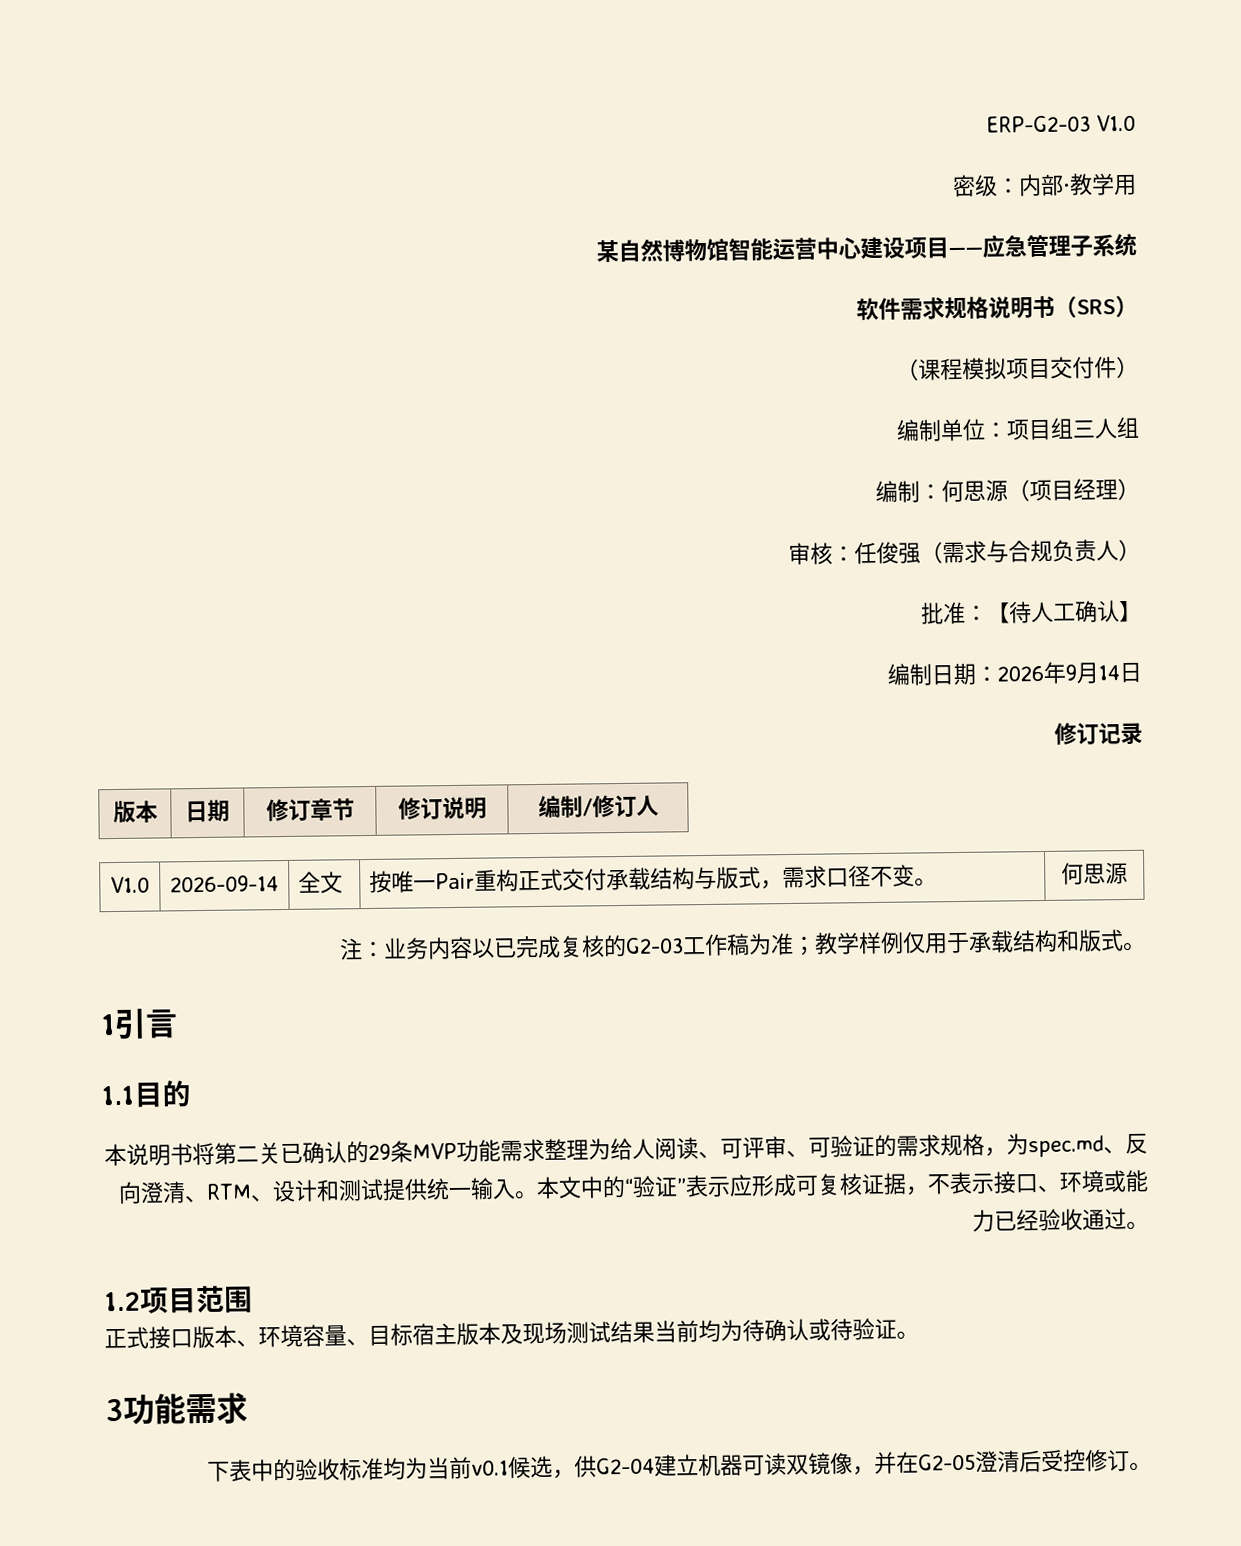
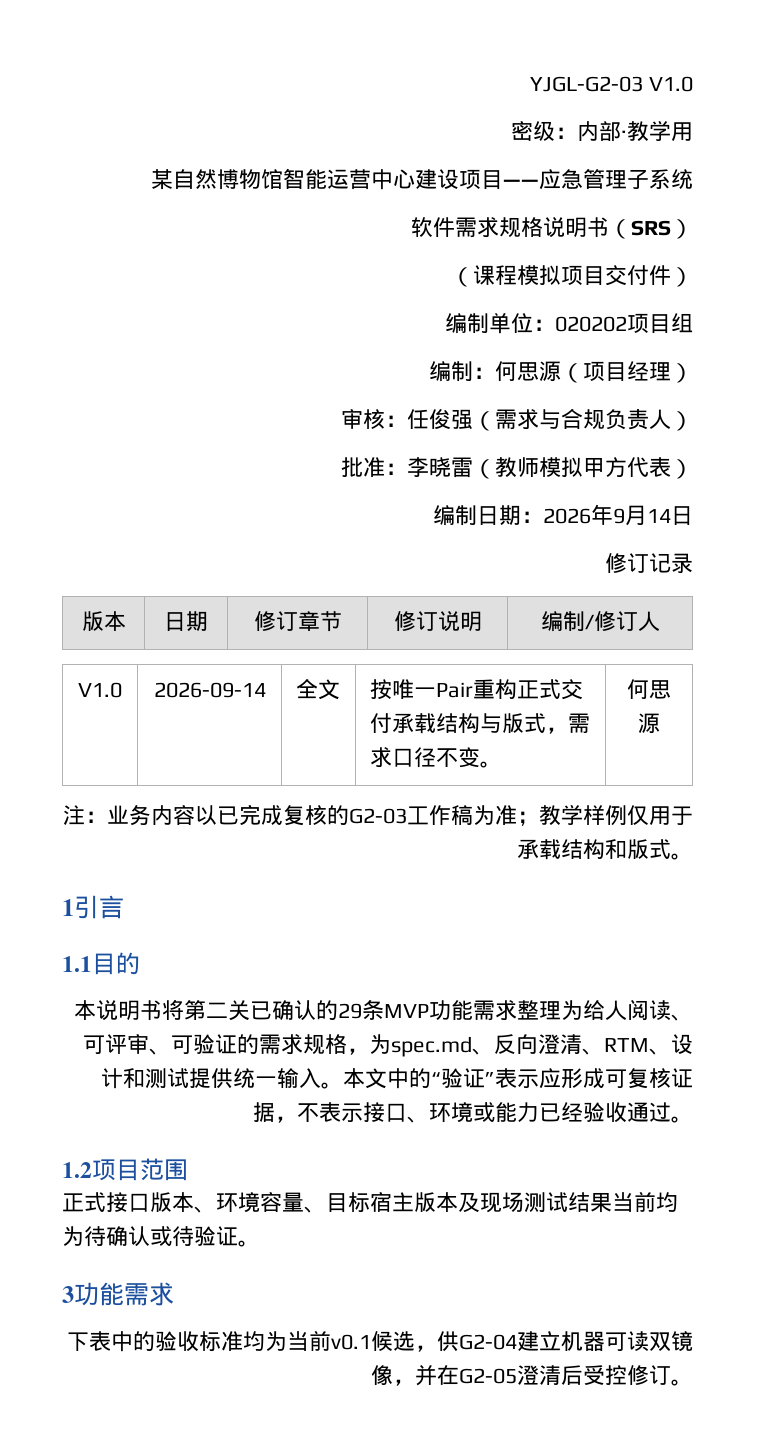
- ERP-G2-03 V1.0
+ YJGL-G2-03 V1.0
- 编制单位：项目组三人组
+ 编制单位：020202项目组
- 批准：【待人工确认】
+ 批准：李晓雷（教师模拟甲方代表）

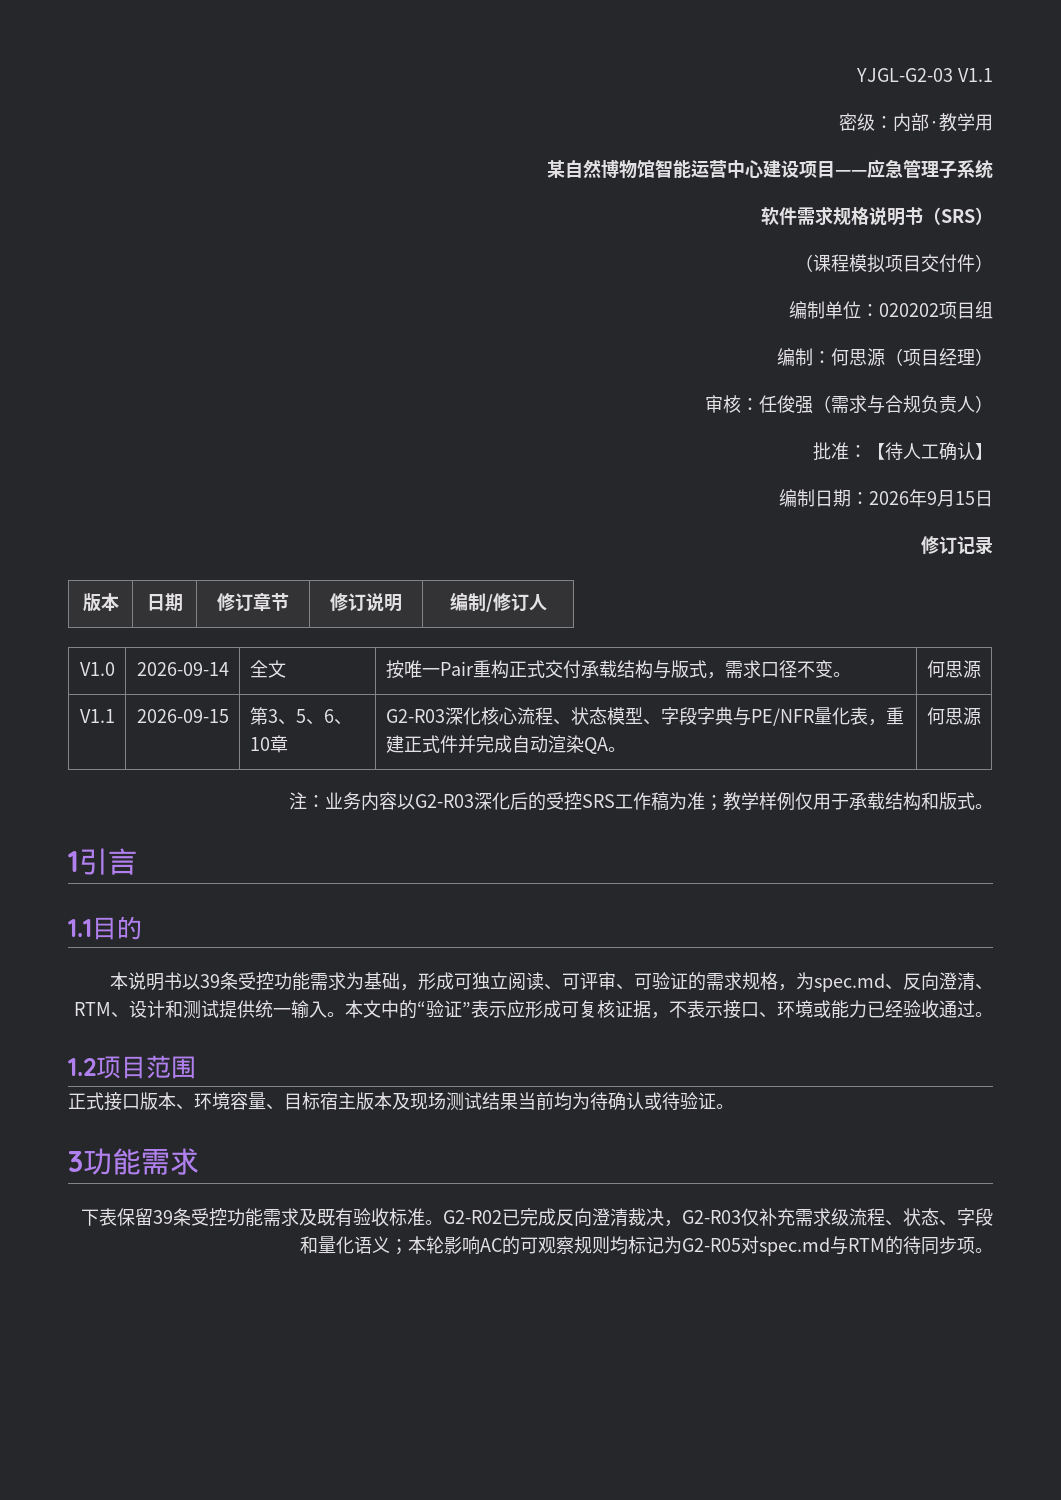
- YJGL-G2-03 V1.0
+ YJGL-G2-03 V1.1
- 批准：李晓雷（教师模拟甲方代表）
+ 批准：【待人工确认】
- 编制日期：2026年9月14日
+ 编制日期：2026年9月15日
+ V1.1 | 2026-09-15 | 第3、5、6、10章 | G2-R03深化核心流程、状态模型、字段字典与PE/NFR量化表，重建正式件并完成自动渲染QA。 | 何思源
- 注：业务内容以已完成复核的G2-03工作稿为准；教学样例仅用于承载结构和版式。
+ 注：业务内容以G2-R03深化后的受控SRS工作稿为准；教学样例仅用于承载结构和版式。
- 本说明书将第二关已确认的29条MVP功能需求整理为给人阅读、可评审、可验证的需求规格，为spec.md、反向澄清、RTM、设计和测试提供统一输入。
+ 本说明书以39条受控功能需求为基础，形成可独立阅读、可评审、可验证的需求规格，为spec.md、反向澄清、RTM、设计和测试提供统一输入。
- 下表中的验收标准均为当前v0.1候选，供G2-04建立机器可读双镜像，并在G2-05澄清后受控修订。
+ 下表保留39条受控功能需求及既有验收标准。G2-R02已完成反向澄清裁决，G2-R03仅补充需求级流程、状态、字段和量化语义；本轮影响AC的可观察规则均标记为G2-R05对spec.md与RTM的待同步项。

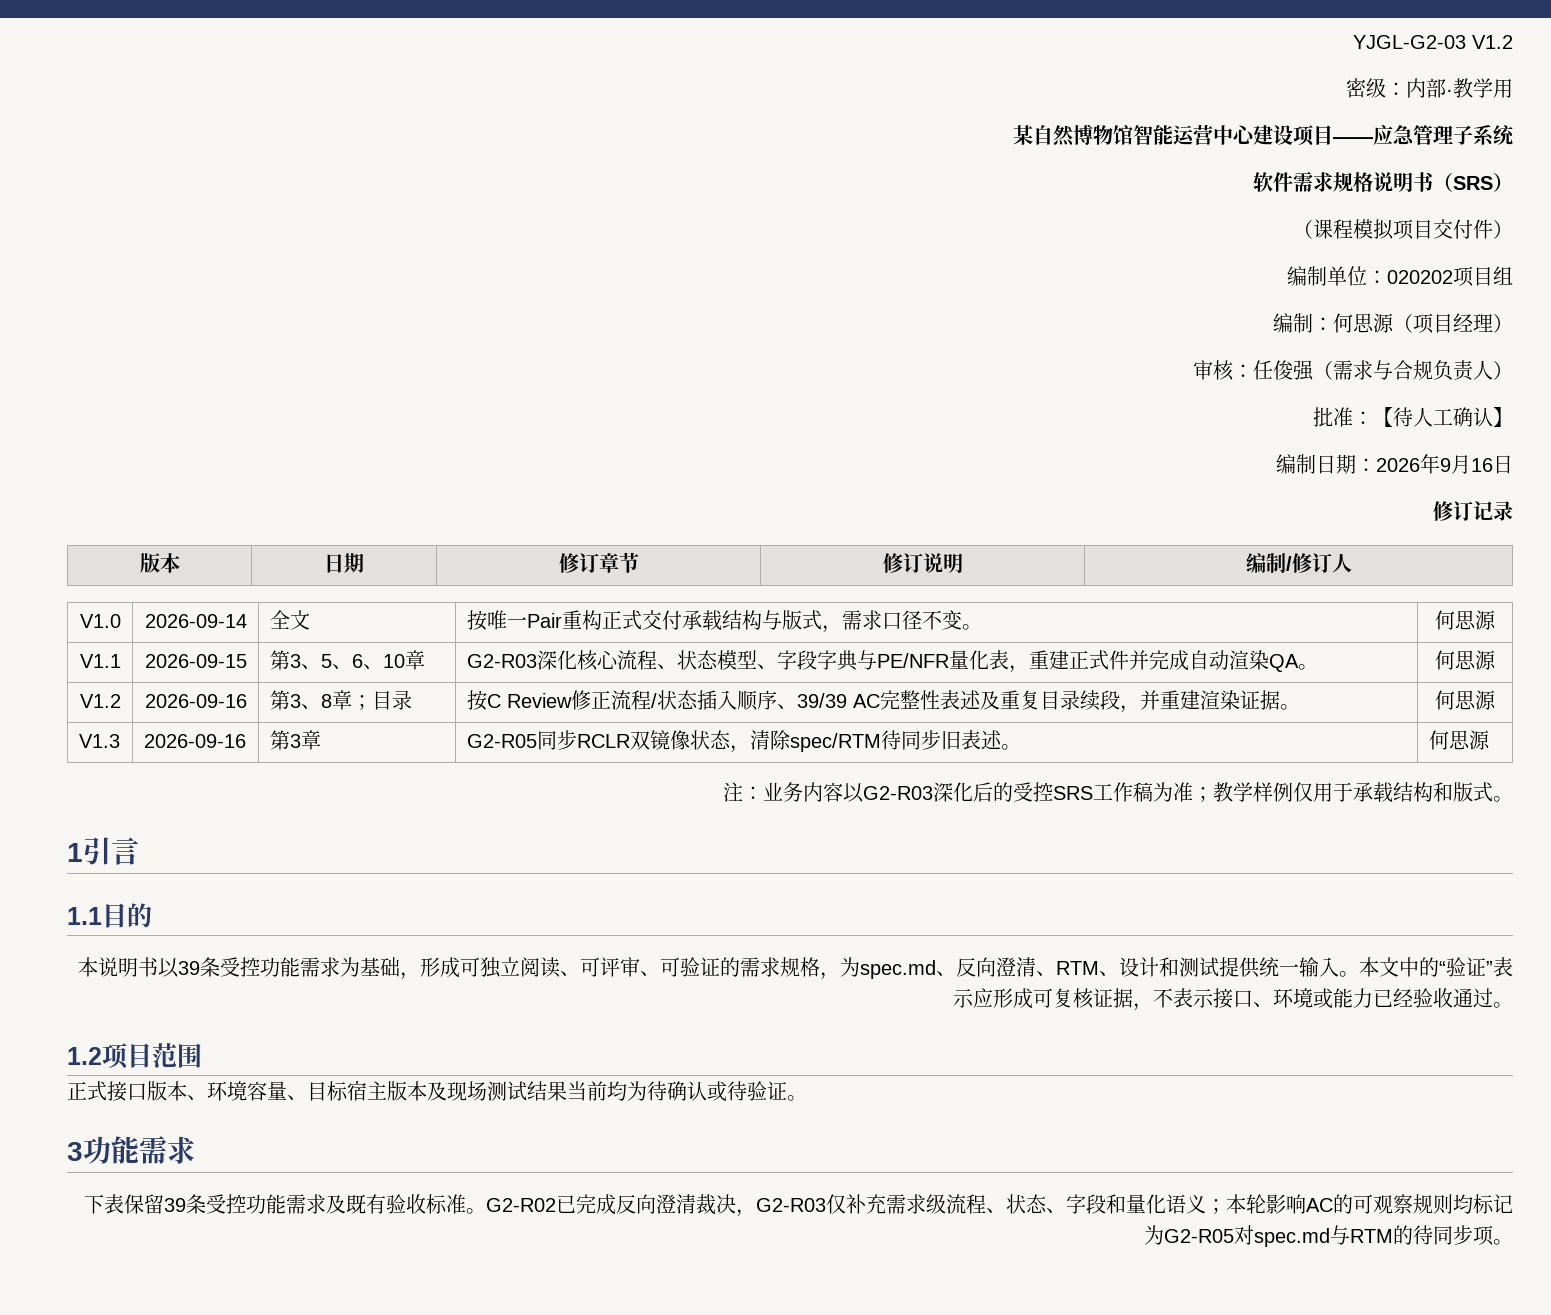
- YJGL-G2-03 V1.1
+ YJGL-G2-03 V1.2
- 编制日期：2026年9月15日
+ 编制日期：2026年9月16日
+ V1.2 | 2026-09-16 | 第3、8章；目录 | 按C Review修正流程/状态插入顺序、39/39 AC完整性表述及重复目录续段，并重建渲染证据。 | 何思源
+ V1.3 | 2026-09-16 | 第3章 | G2-R05同步RCLR双镜像状态，清除spec/RTM待同步旧表述。 | 何思源

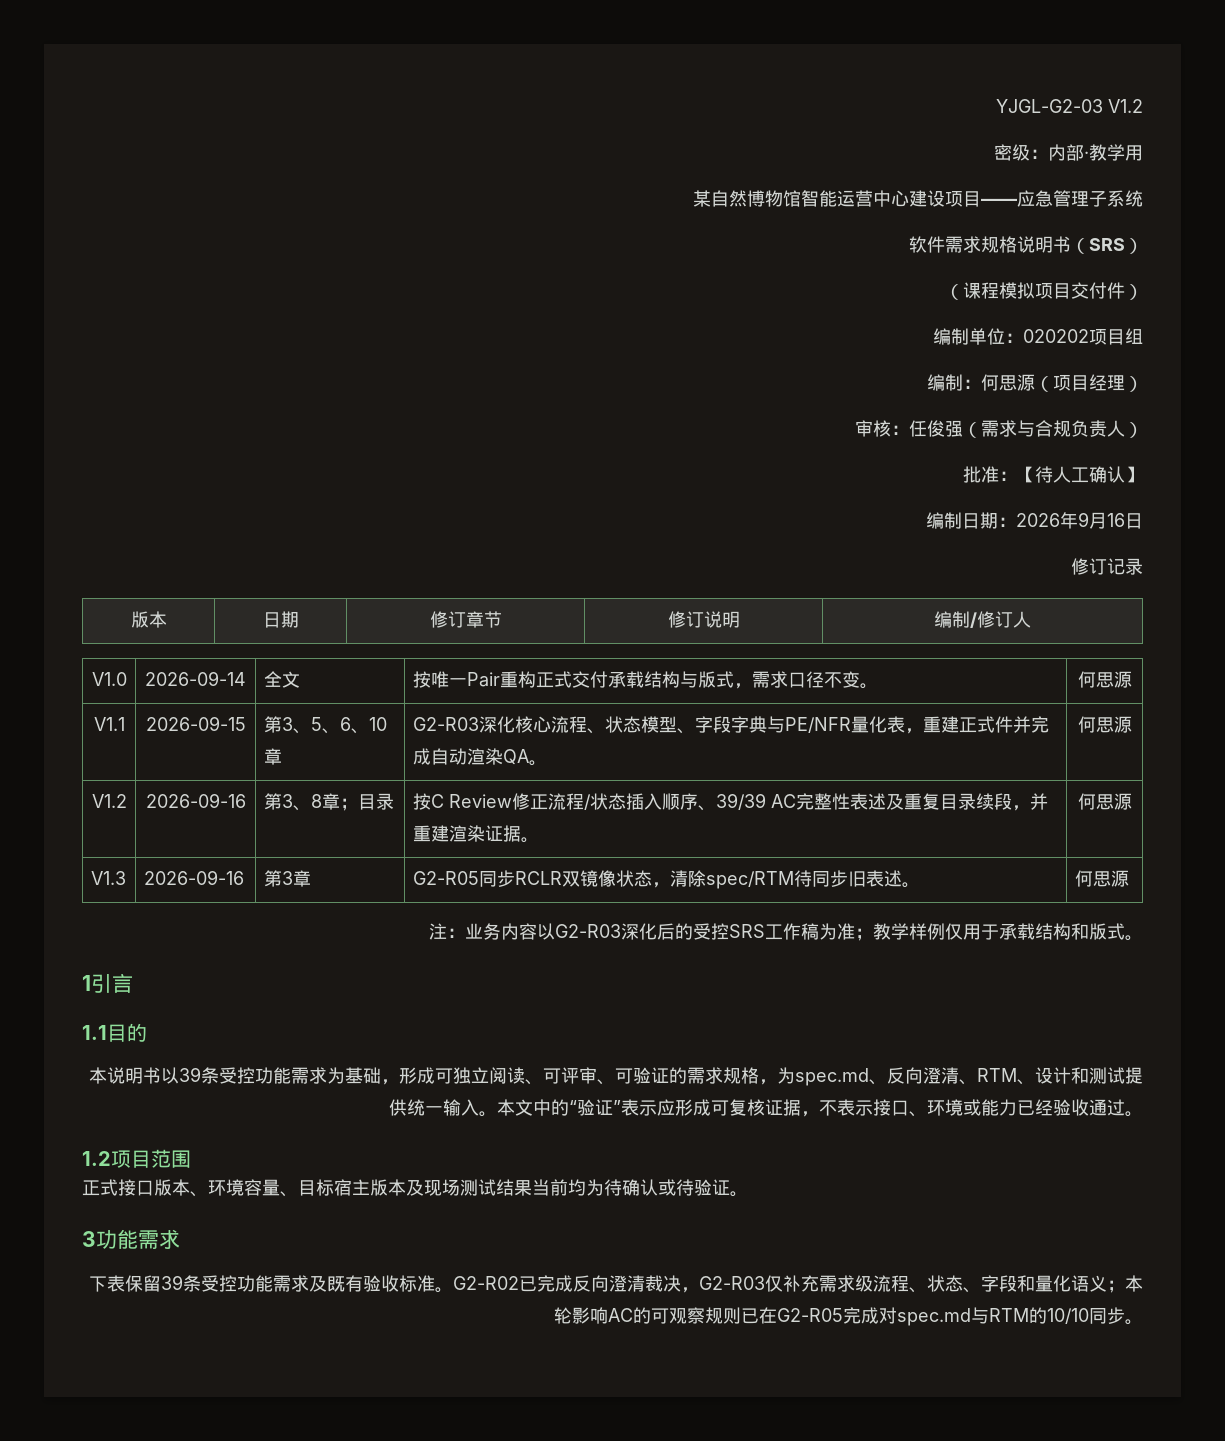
- G2-R02已完成反向澄清裁决，G2-R03仅补充需求级流程、状态、字段和量化语义；本轮影响AC的可观察规则均标记为G2-R05对spec.md与RTM的待同步项。
+ G2-R02已完成反向澄清裁决，G2-R03仅补充需求级流程、状态、字段和量化语义；本轮影响AC的可观察规则已在G2-R05完成对spec.md与RTM的10/10同步。

